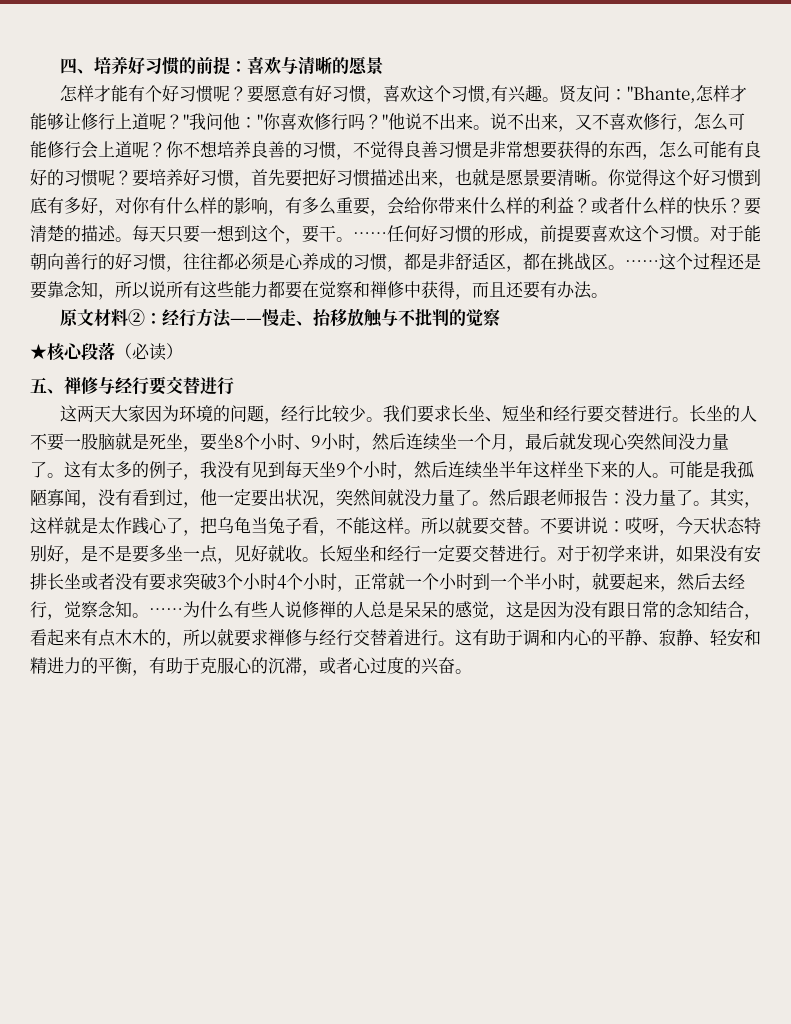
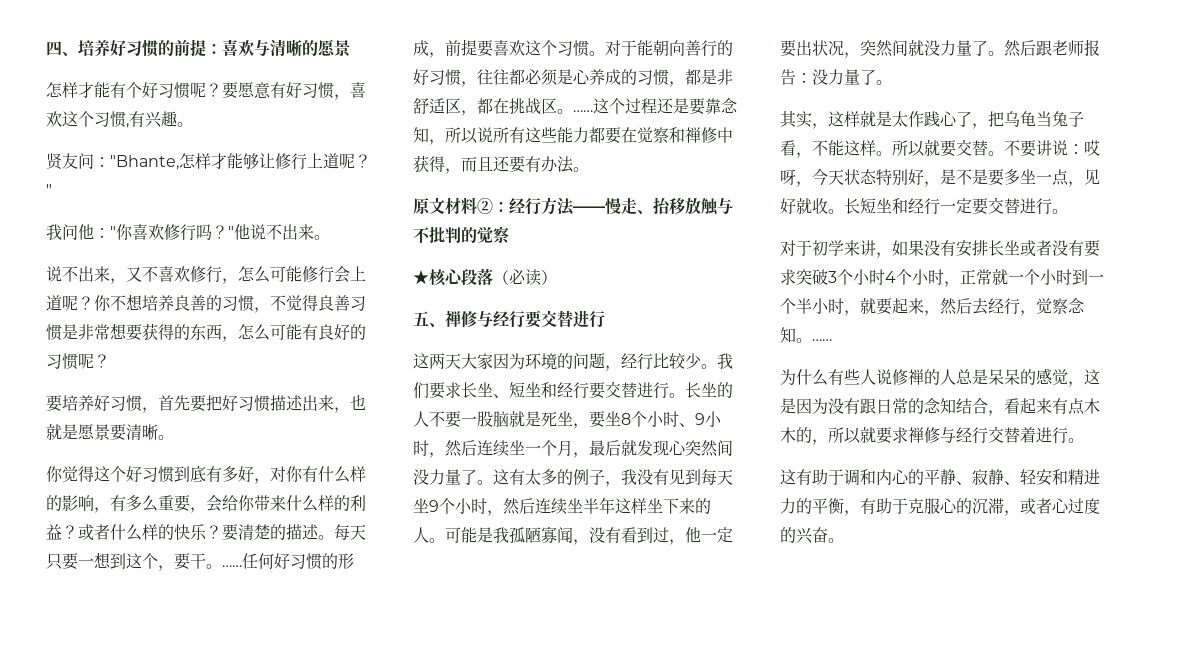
- 要愿意有好习惯，喜欢这个习惯,有兴趣。贤友问："Bhante,怎样才能够让修行上道呢？"我问他："你喜欢修行吗？
+ 要愿意有好习惯，喜欢这个习惯,有兴趣。
+ 贤友问："Bhante,怎样才能够让修行上道呢？"
+ 我问他："你喜欢修行吗？
- "他说不出来。说不出来，又不喜欢修行，怎么可能修行会上道呢？
+ "他说不出来。
+ 说不出来，又不喜欢修行，怎么可能修行会上道呢？
- 你不想培养良善的习惯，不觉得良善习惯是非常想要获得的东西，怎么可能有良好的习惯呢？要培养好习惯，首先要把好习惯描述出来，也就是愿景要清晰。你觉得这个好习惯到底有多好，对你有什么样的影响，有多么重要，会给你带来什么样的利益？
+ 你不想培养良善的习惯，不觉得良善习惯是非常想要获得的东西，怎么可能有良好的习惯呢？
+ 要培养好习惯，首先要把好习惯描述出来，也就是愿景要清晰。
+ 你觉得这个好习惯到底有多好，对你有什么样的影响，有多么重要，会给你带来什么样的利益？
- 然后跟老师报告：没力量了。其实，这样就是太作践心了，把乌龟当兔子看，不能这样。
+ 然后跟老师报告：没力量了。
+ 其实，这样就是太作践心了，把乌龟当兔子看，不能这样。
- 长短坐和经行一定要交替进行。对于初学来讲，如果没有安排长坐或者没有要求突破3个小时4个小时，正常就一个小时到一个半小时，就要起来，然后去经行，觉察念知。……为什么有些人说修禅的人总是呆呆的感觉，这是因为没有跟日常的念知结合，看起来有点木木的，所以就要求禅修与经行交替着进行。这有助于调和内心的平静、寂静、轻安和精进力的平衡，有助于克服心的沉滞，或者心过度的兴奋。
+ 长短坐和经行一定要交替进行。
+ 对于初学来讲，如果没有安排长坐或者没有要求突破3个小时4个小时，正常就一个小时到一个半小时，就要起来，然后去经行，觉察念知。……
+ 为什么有些人说修禅的人总是呆呆的感觉，这是因为没有跟日常的念知结合，看起来有点木木的，所以就要求禅修与经行交替着进行。
+ 这有助于调和内心的平静、寂静、轻安和精进力的平衡，有助于克服心的沉滞，或者心过度的兴奋。

